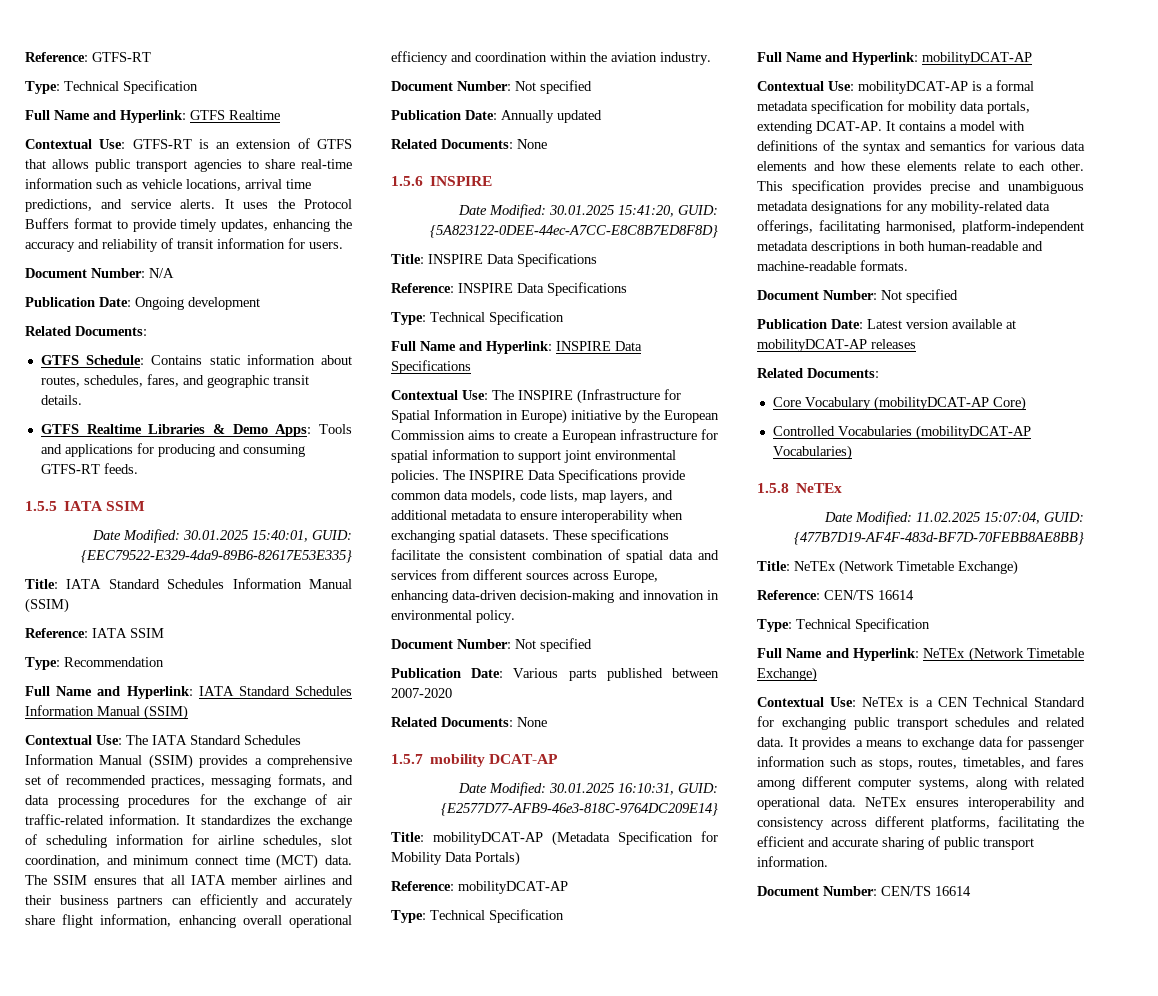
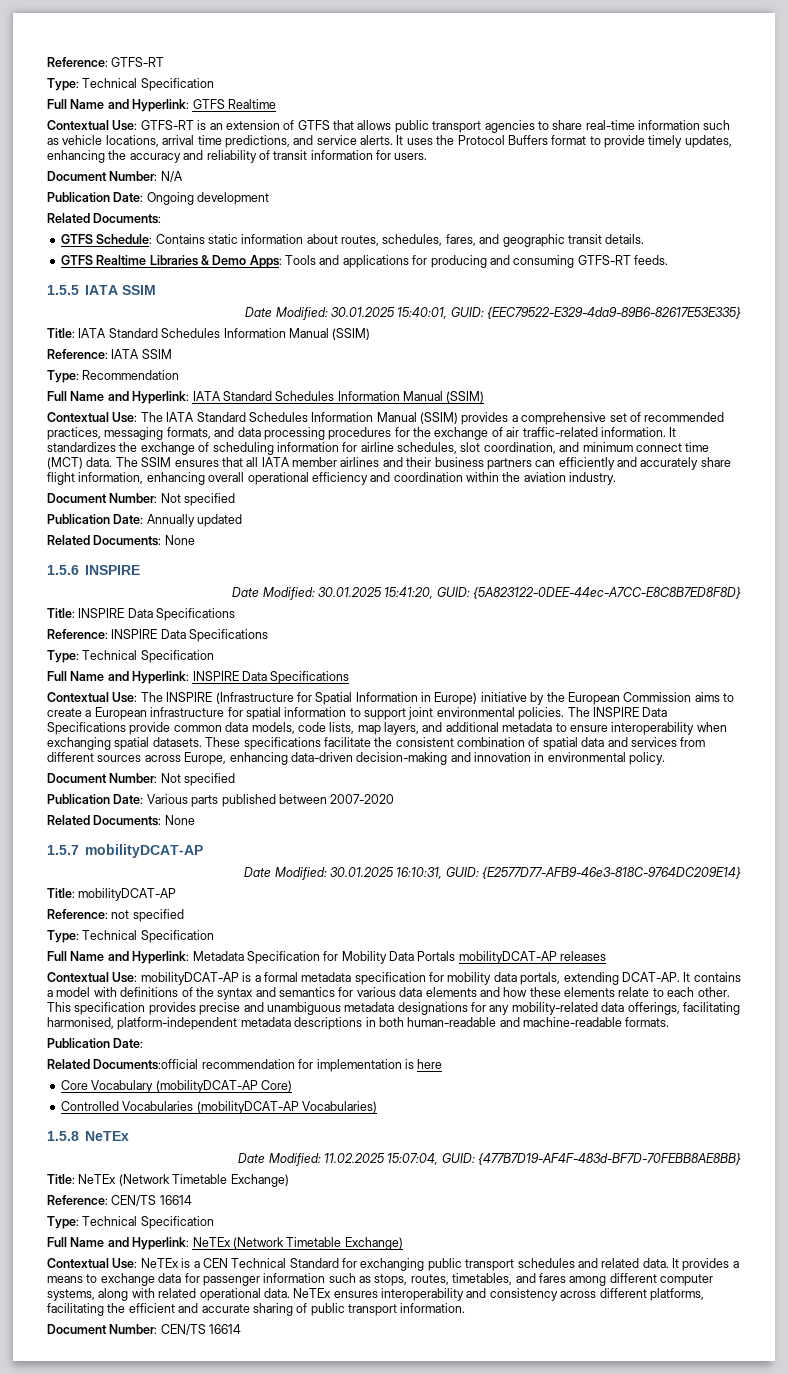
- 1.5.7 mobility DCAT-AP
+ 1.5.7 mobilityDCAT-AP
- Title: mobilityDCAT-AP (Metadata Specification for Mobility Data Portals)
- Reference: mobilityDCAT-AP
+ Title: mobilityDCAT-AP
+ Reference: not specified
  Type: Technical Specification
- Full Name and Hyperlink: mobilityDCAT-AP
+ Full Name and Hyperlink: Metadata Specification for Mobility Data Portals mobilityDCAT-AP releases
  This specification provides precise and unambiguous metadata designations for any mobility-related data offerings, facilitating harmonised, platform-independent metadata descriptions in both human-readable and machine-readable formats.
- Document Number: Not specified
- Publication Date: Latest version available at mobilityDCAT-AP releases
- Related Documents:
+ Publication Date:
+ Related Documents:official recommendation for implementation is here

